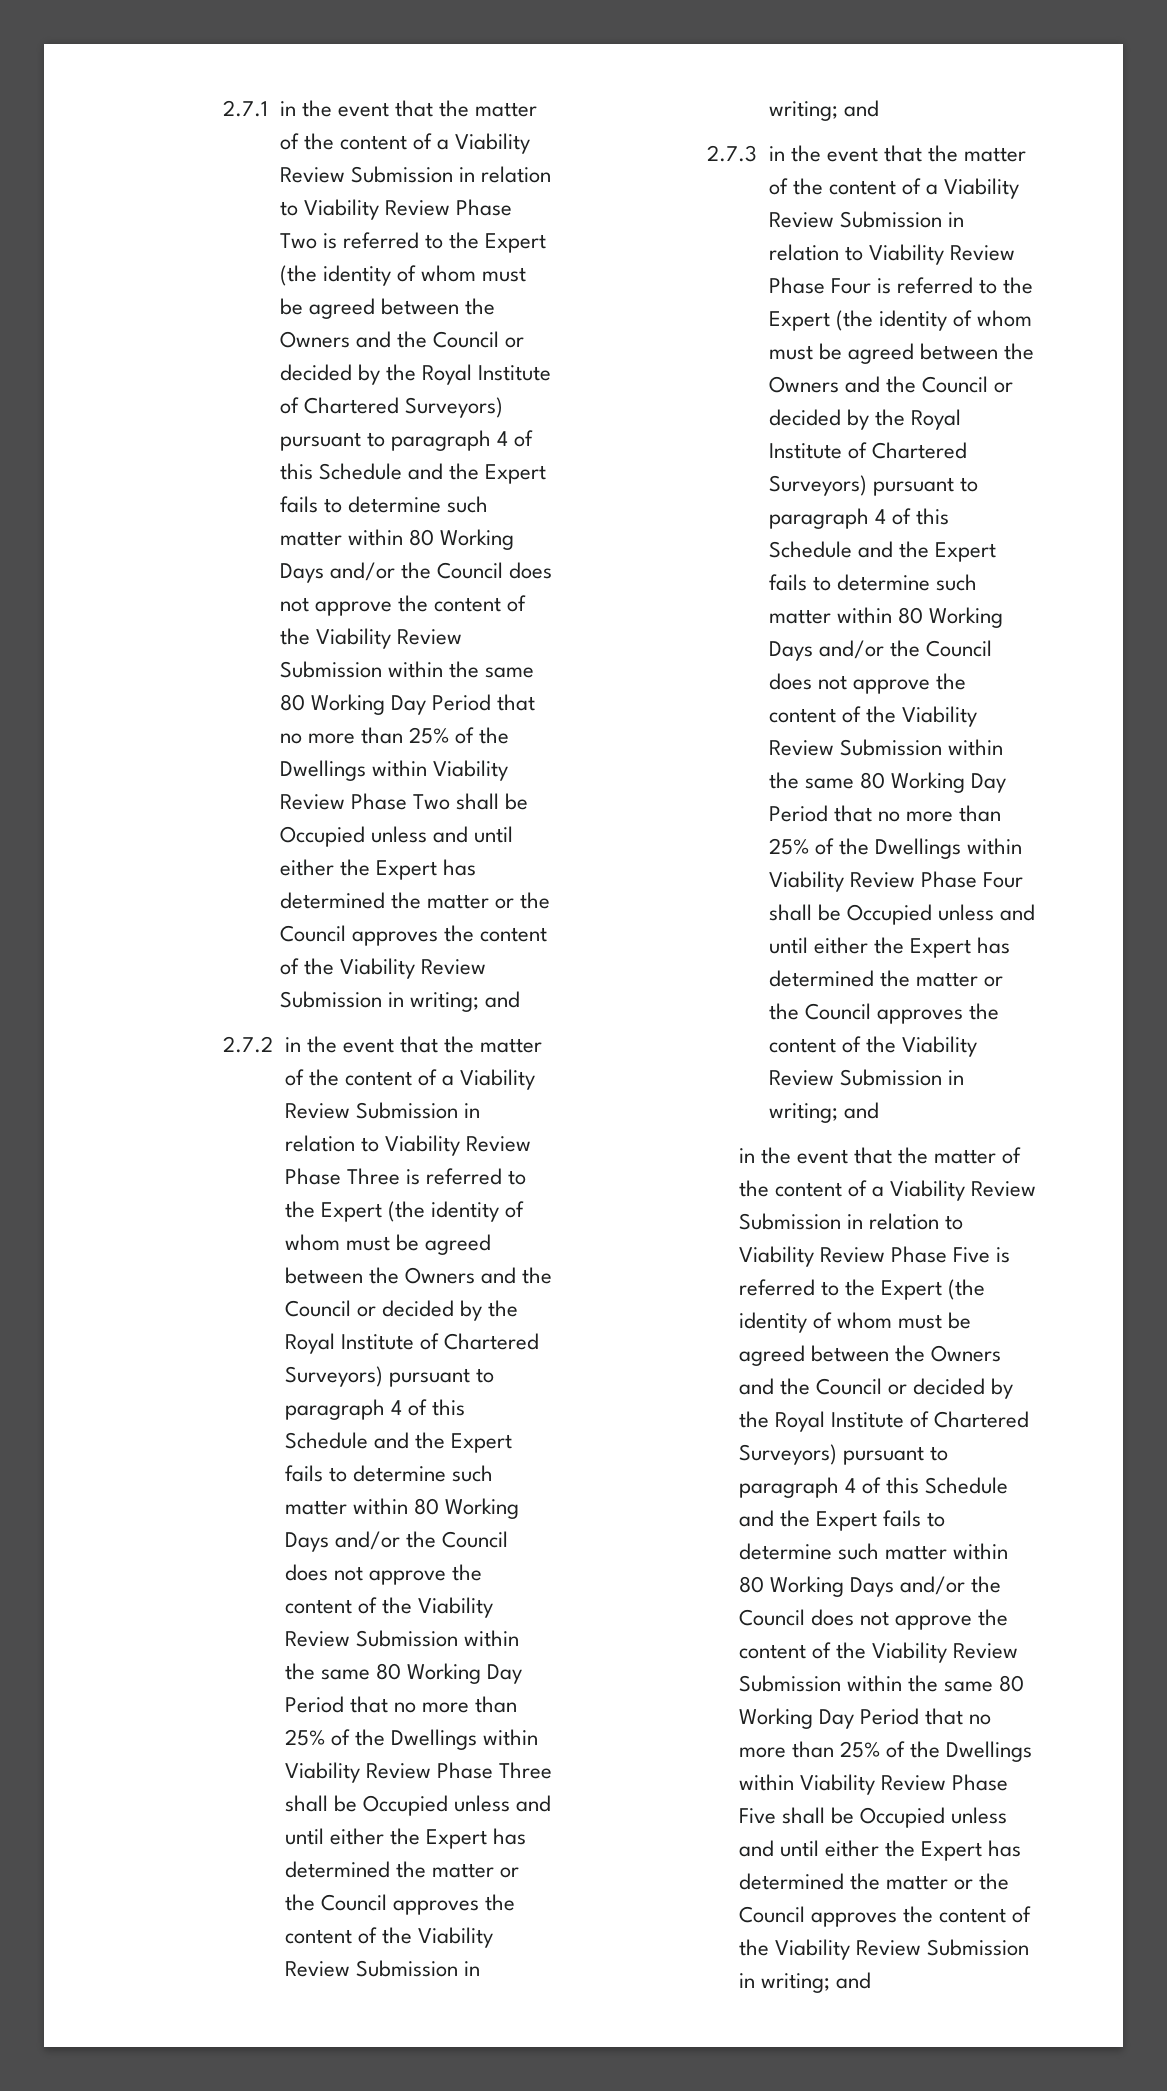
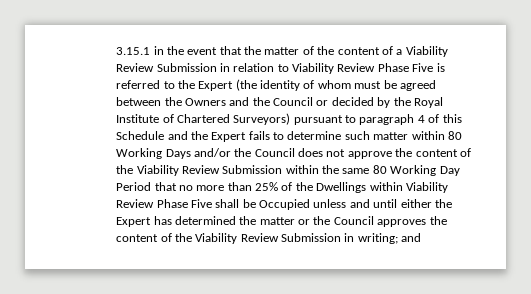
- 2.7.1 in the event that the matter of the content of a Viability Review Submission in relation to Viability Review Phase Two is referred to the Expert (the identity of whom must be agreed between the Owners and the Council or decided by the Royal Institute of Chartered Surveyors) pursuant to paragraph 4 of this Schedule and the Expert fails to determine such matter within 80 Working Days and/or the Council does not approve the content of the Viability Review Submission within the same 80 Working Day Period that no more than 25% of the Dwellings within Viability Review Phase Two shall be Occupied unless and until either the Expert has determined the matter or the Council approves the content of the Viability Review Submission in writing; and
- 2.7.2 in the event that the matter of the content of a Viability Review Submission in relation to Viability Review Phase Three is referred to the Expert (the identity of whom must be agreed between the Owners and the Council or decided by the Royal Institute of Chartered Surveyors) pursuant to paragraph 4 of this Schedule and the Expert fails to determine such matter within 80 Working Days and/or the Council does not approve the content of the Viability Review Submission within the same 80 Working Day Period that no more than 25% of the Dwellings within Viability Review Phase Three shall be Occupied unless and until either the Expert has determined the matter or the Council approves the content of the Viability Review Submission in writing; and
- 2.7.3 in the event that the matter of the content of a Viability Review Submission in relation to Viability Review Phase Four is referred to the Expert (the identity of whom must be agreed between the Owners and the Council or decided by the Royal Institute of Chartered Surveyors) pursuant to paragraph 4 of this Schedule and the Expert fails to determine such matter within 80 Working Days and/or the Council does not approve the content of the Viability Review Submission within the same 80 Working Day Period that no more than 25% of the Dwellings within Viability Review Phase Four shall be Occupied unless and until either the Expert has determined the matter or the Council approves the content of the Viability Review Submission in writing; and
- in the event that the matter of the content of a Viability Review Submission in relation to Viability Review Phase Five is referred to the Expert (the identity of whom must be agreed between the Owners and the Council or decided by the Royal Institute of Chartered Surveyors) pursuant to paragraph 4 of this Schedule and the Expert fails to determine such matter within 80 Working Days and/or the Council does not approve the content of the Viability Review Submission within the same 80 Working Day Period that no more than 25% of the Dwellings within Viability Review Phase Five shall be Occupied unless and until either the Expert has determined the matter or the Council approves the content of the Viability Review Submission in writing;
+ 3.15.1 in the event that the matter of the content of a Viability Review Submission in relation to Viability Review Phase Five is referred to the Expert (the identity of whom must be agreed between the Owners and the Council or decided by the Royal Institute of Chartered Surveyors) pursuant to paragraph 4 of this Schedule and the Expert fails to determine such matter within 80 Working Days and/or the Council does not approve the content of the Viability Review Submission within the same 80 Working Day Period that no more than 25% of the Dwellings within Viability Review Phase Five shall be Occupied unless and until either the Expert has determined the matter or the Council approves the content of the Viability Review Submission in writing;

